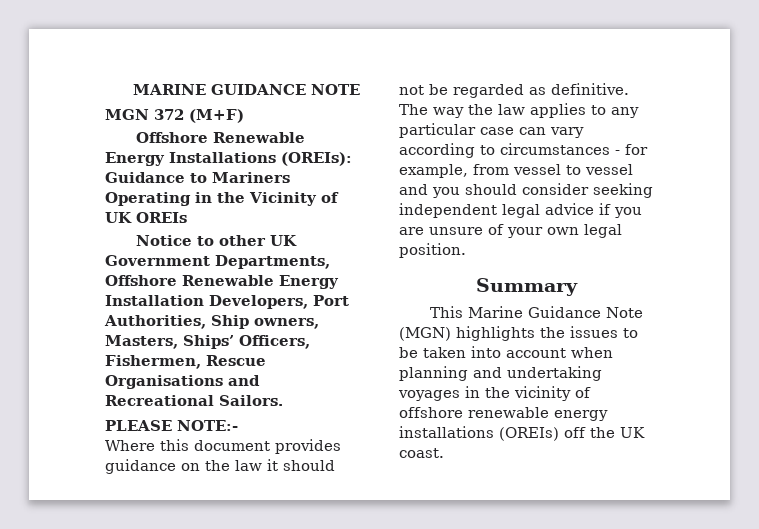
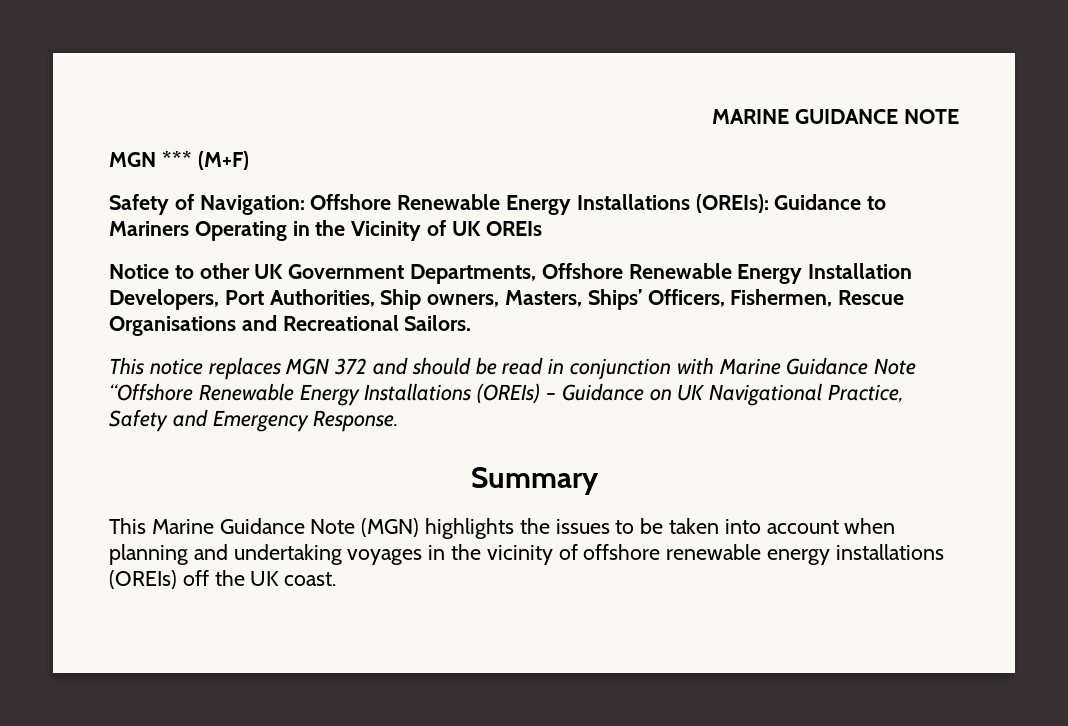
- MGN 372 (M+F)
+ MGN *** (M+F)
- Offshore Renewable Energy Installations (OREIs): Guidance to Mariners Operating in the Vicinity of UK OREIs
+ Safety of Navigation: Offshore Renewable Energy Installations (OREIs): Guidance to Mariners Operating in the Vicinity of UK OREIs
- PLEASE NOTE:-
- Where this document provides guidance on the law it should not be regarded as definitive. The way the law applies to any particular case can vary according to circumstances - for example, from vessel to vessel and you should consider seeking independent legal advice if you are unsure of your own legal position.
+ This notice replaces MGN 372 and should be read in conjunction with Marine Guidance Note “Offshore Renewable Energy Installations (OREIs) – Guidance on UK Navigational Practice, Safety and Emergency Response.

